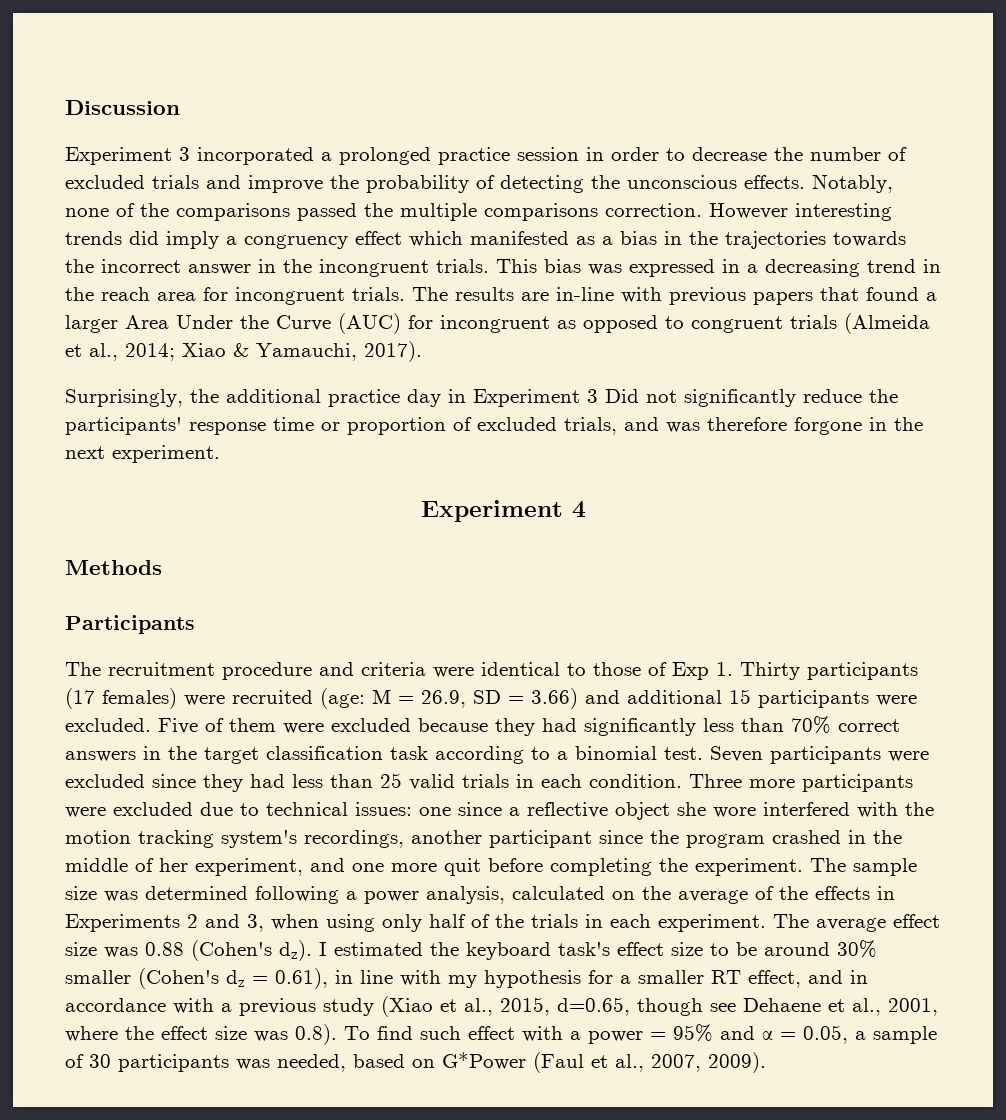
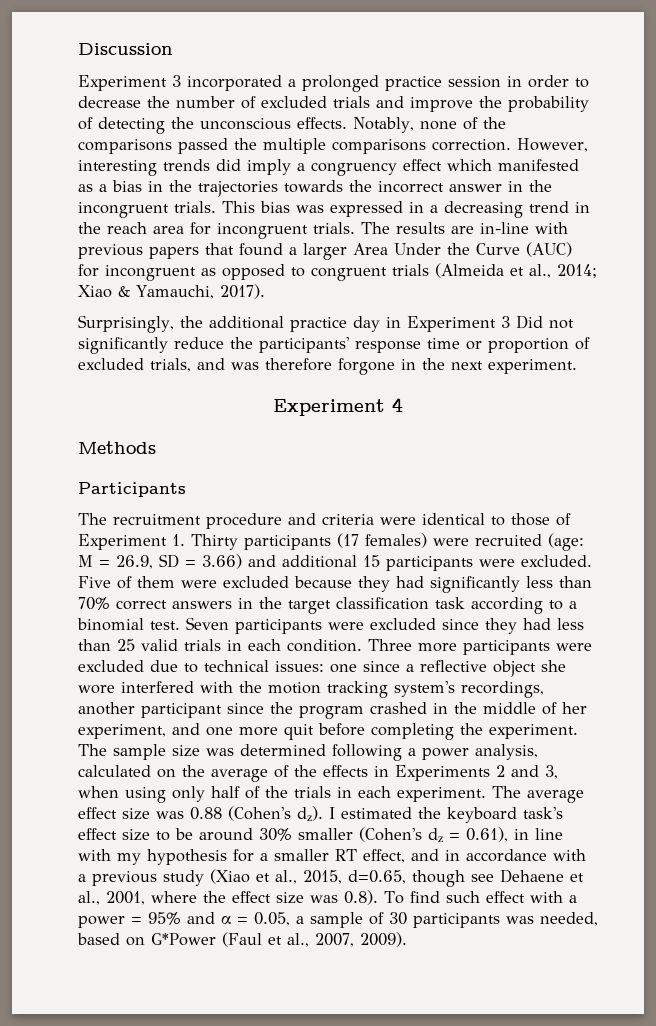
- However interesting trends did imply a congruency effect which manifested as a bias in the trajectories towards the incorrect answer in the incongruent trials.
+ However, interesting trends did imply a congruency effect which manifested as a bias in the trajectories towards the incorrect answer in the incongruent trials.
- The recruitment procedure and criteria were identical to those of Exp 1. Thirty participants (17 females) were recruited (age: M = 26.9, SD = 3.66) and additional 15 participants were excluded.
+ The recruitment procedure and criteria were identical to those of Experiment 1. Thirty participants (17 females) were recruited (age: M = 26.9, SD = 3.66) and additional 15 participants were excluded.

